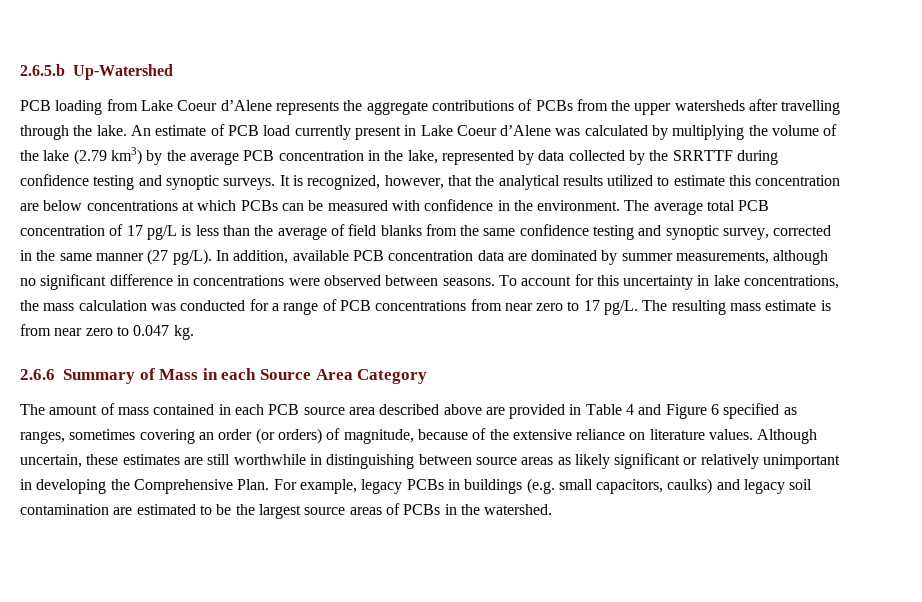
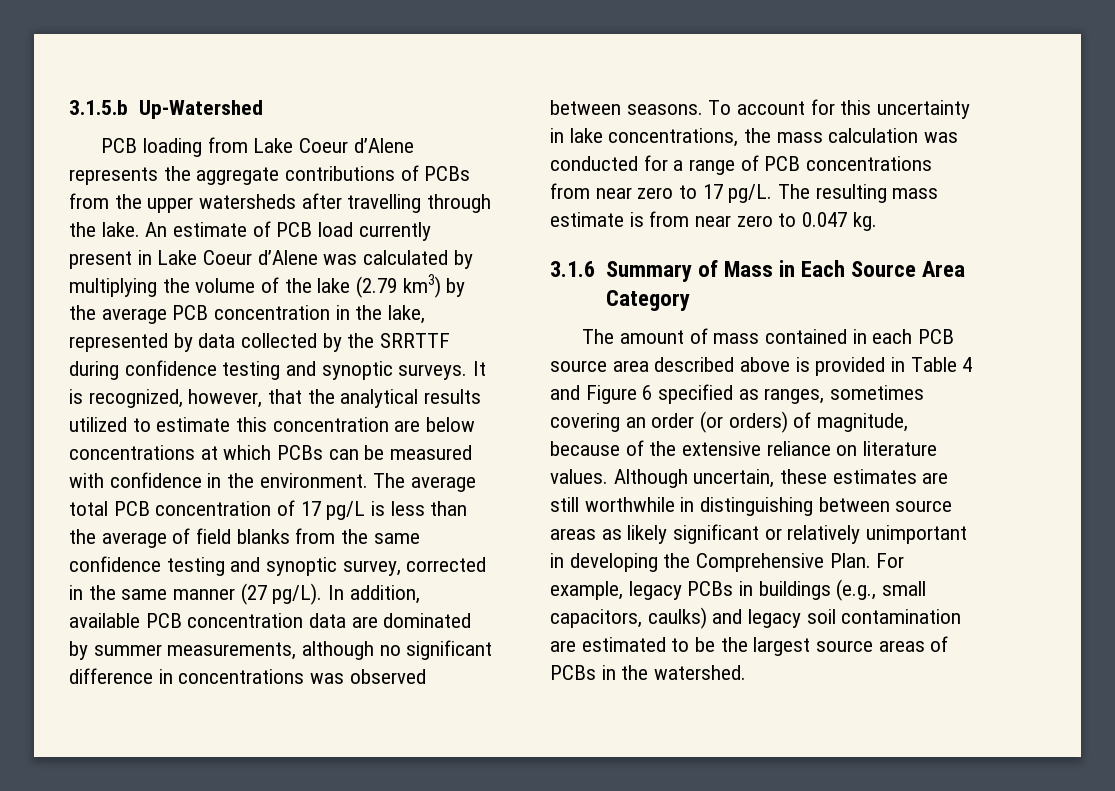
- 2.6.5.b Up-Watershed
+ 3.1.5.b Up-Watershed
- In addition, available PCB concentration data are dominated by summer measurements, although no significant difference in concentrations were observed between seasons.
+ In addition, available PCB concentration data are dominated by summer measurements, although no significant difference in concentrations was observed between seasons.
- 2.6.6 Summary of Mass in each Source Area Category
+ 3.1.6 Summary of Mass in Each Source Area Category
- The amount of mass contained in each PCB source area described above are provided in Table 4 and Figure 6 specified as ranges, sometimes covering an order (or orders) of magnitude, because of the extensive reliance on literature values.
+ The amount of mass contained in each PCB source area described above is provided in Table 4 and Figure 6 specified as ranges, sometimes covering an order (or orders) of magnitude, because of the extensive reliance on literature values.
- For example, legacy PCBs in buildings (e.g. small capacitors, caulks) and legacy soil contamination are estimated to be the largest source areas of PCBs in the watershed.
+ For example, legacy PCBs in buildings (e.g., small capacitors, caulks) and legacy soil contamination are estimated to be the largest source areas of PCBs in the watershed.

